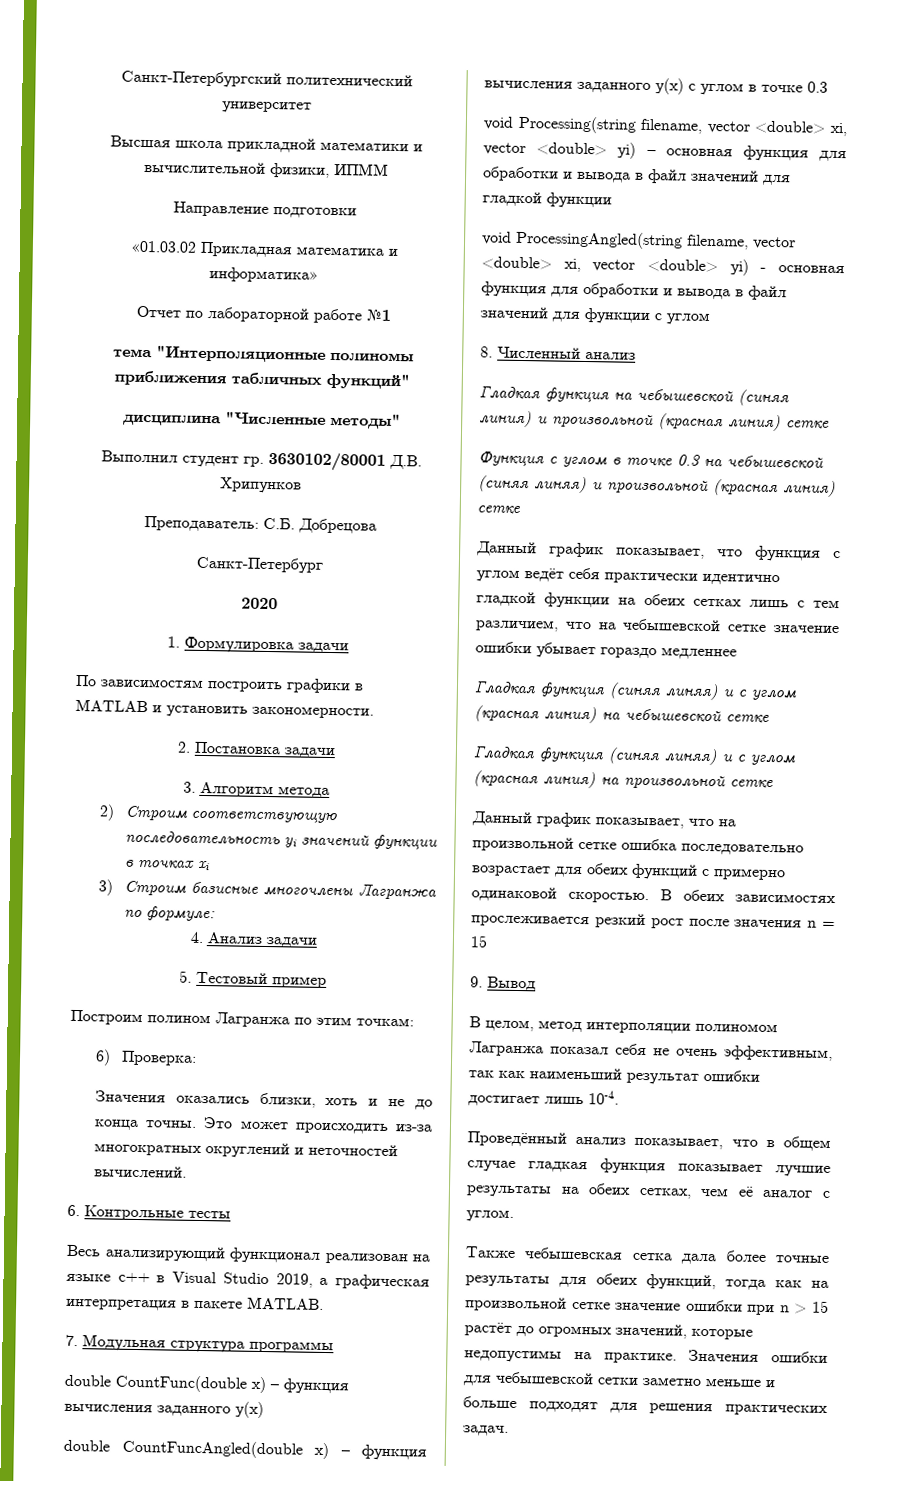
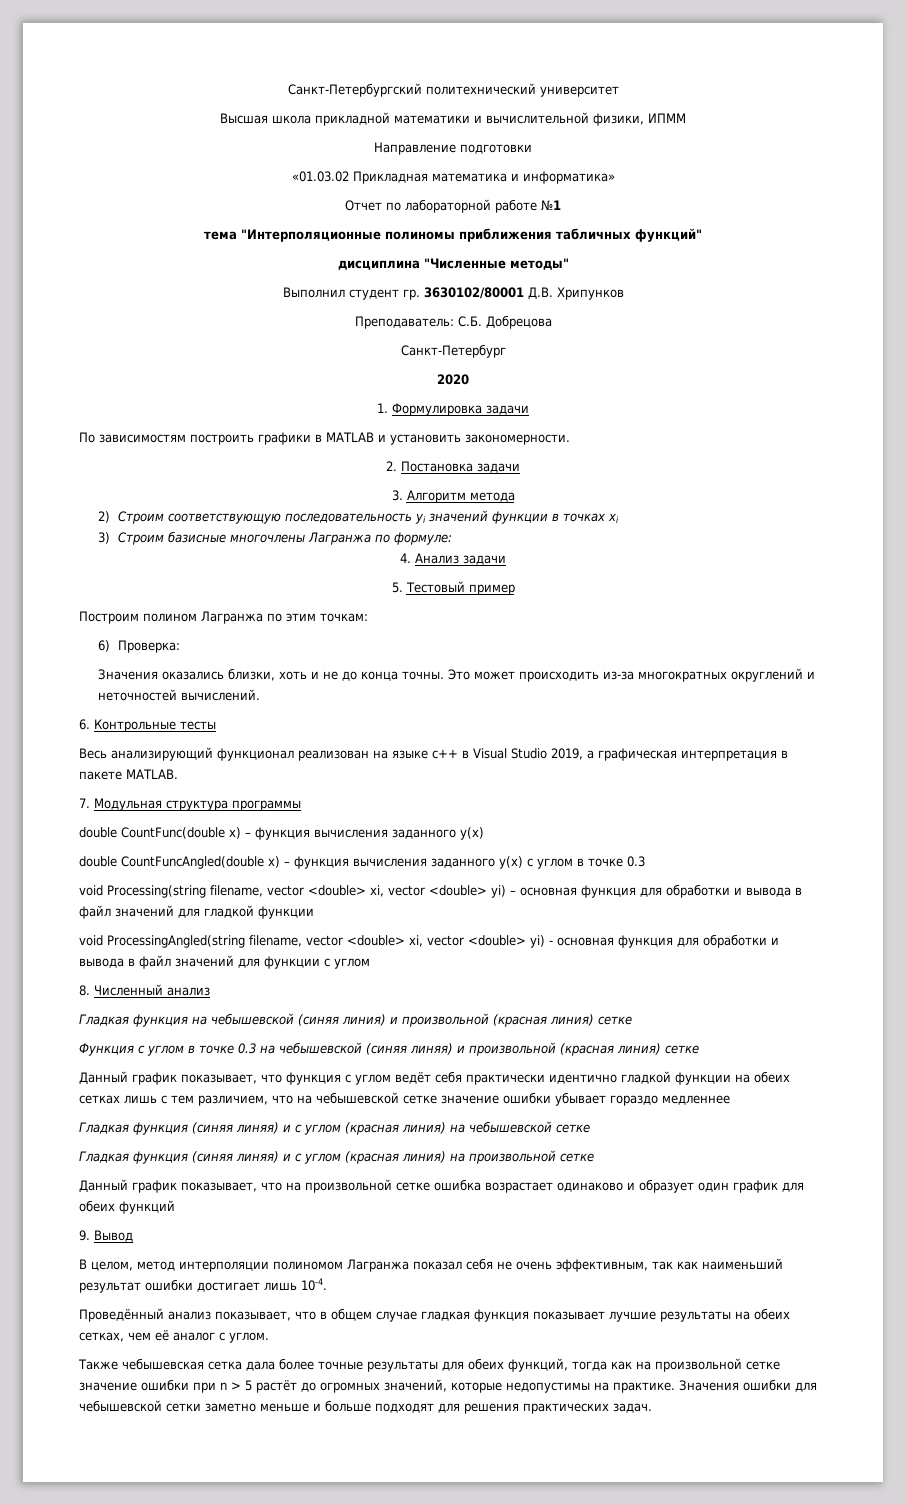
- Данный график показывает, что на произвольной сетке ошибка последовательно возрастает для обеих функций с примерно одинаковой скоростью. В обеих зависимостях прослеживается резкий рост после значения n = 15
+ Данный график показывает, что на произвольной сетке ошибка возрастает одинаково и образует один график для обеих функций
- Также чебышевская сетка дала более точные результаты для обеих функций, тогда как на произвольной сетке значение ошибки при n > 15 растёт до огромных значений, которые недопустимы на практике.
+ Также чебышевская сетка дала более точные результаты для обеих функций, тогда как на произвольной сетке значение ошибки при n > 5 растёт до огромных значений, которые недопустимы на практике.

